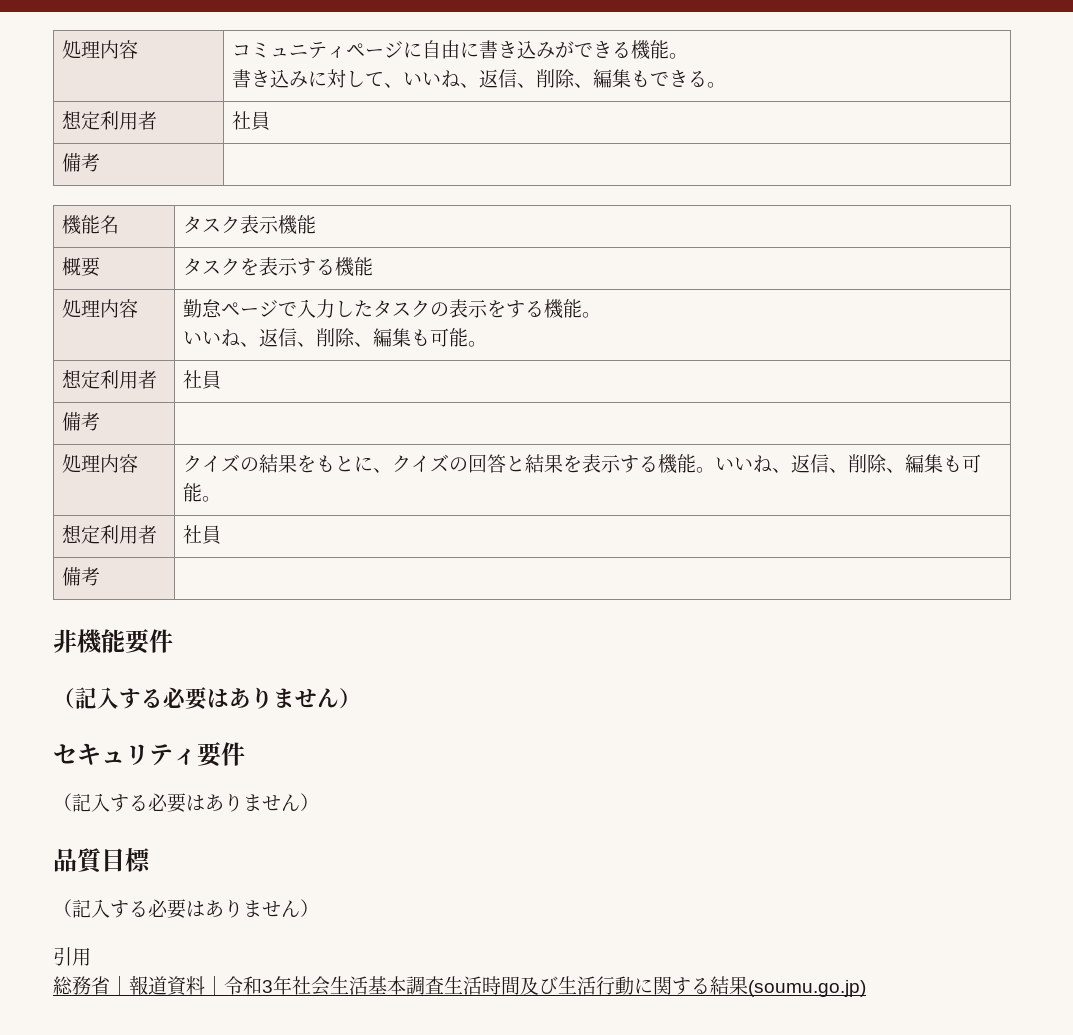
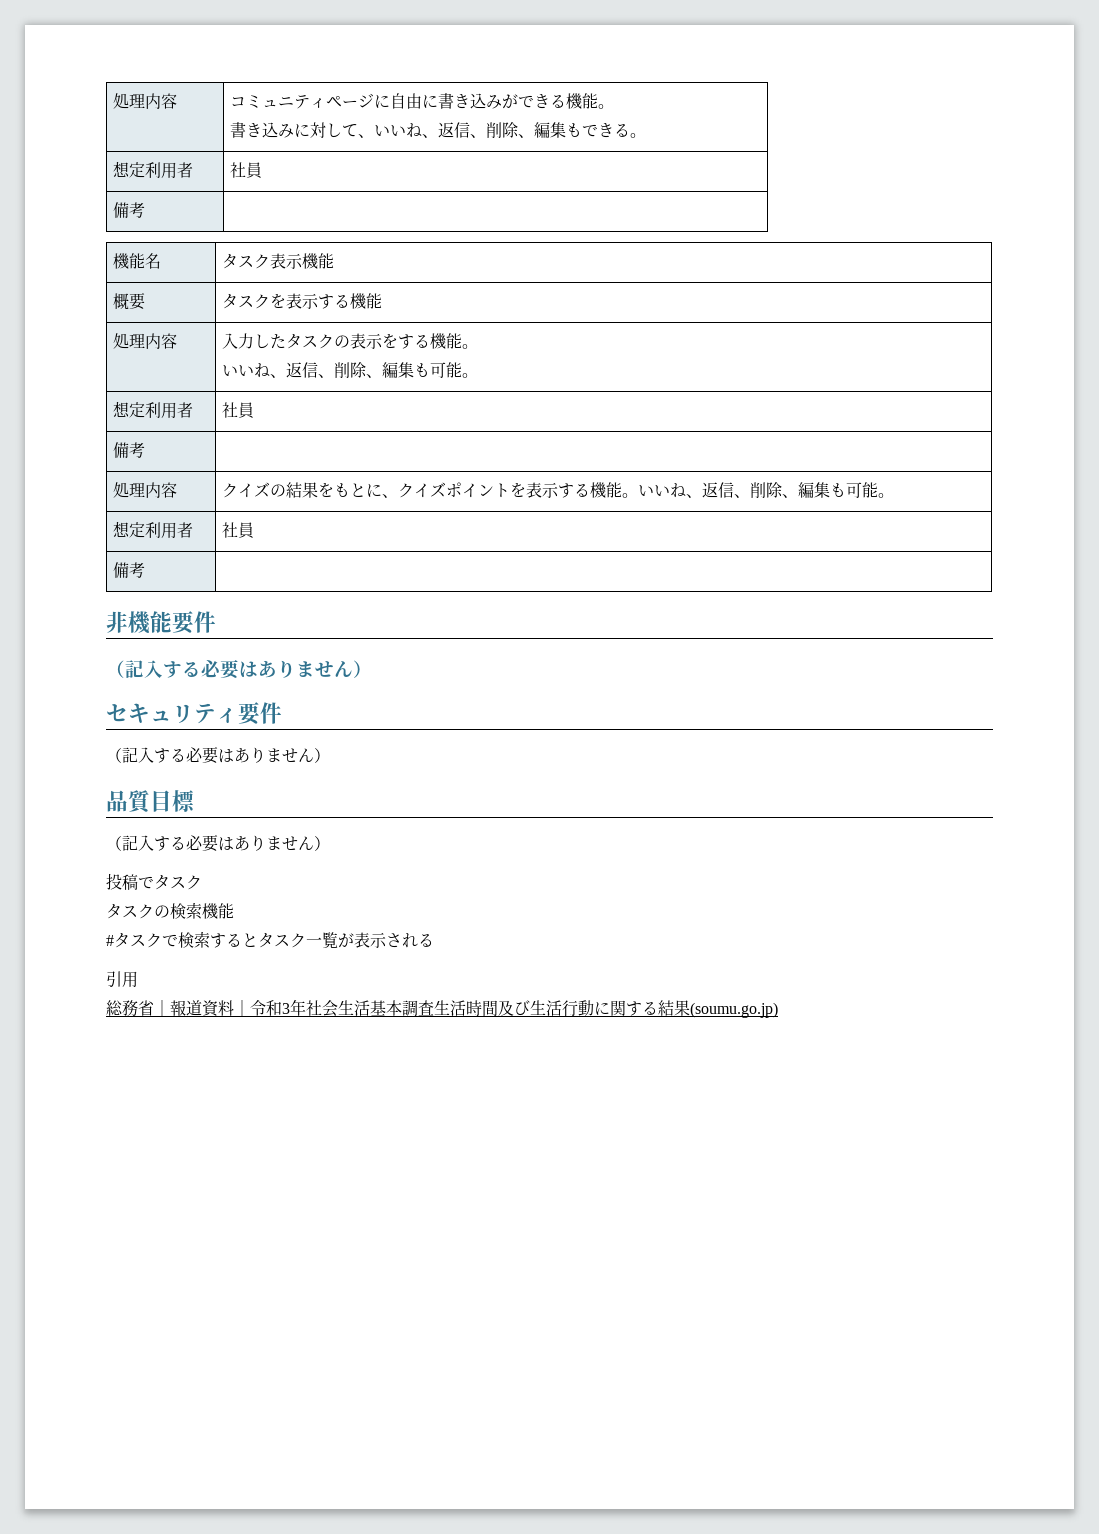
- 処理内容 | 勤怠ページで入力したタスクの表示をする機能。
+ 処理内容 | 入力したタスクの表示をする機能。
- 処理内容 | クイズの結果をもとに、クイズの回答と結果を表示する機能。いいね、返信、削除、編集も可能。
+ 処理内容 | クイズの結果をもとに、クイズポイントを表示する機能。いいね、返信、削除、編集も可能。
+ 投稿でタスク
+ タスクの検索機能
+ #タスクで検索するとタスク一覧が表示される

